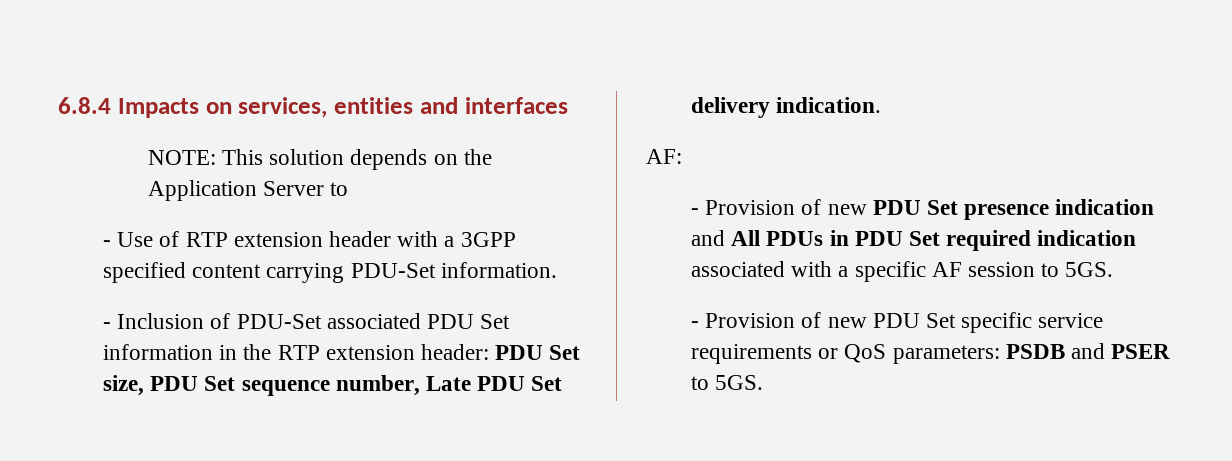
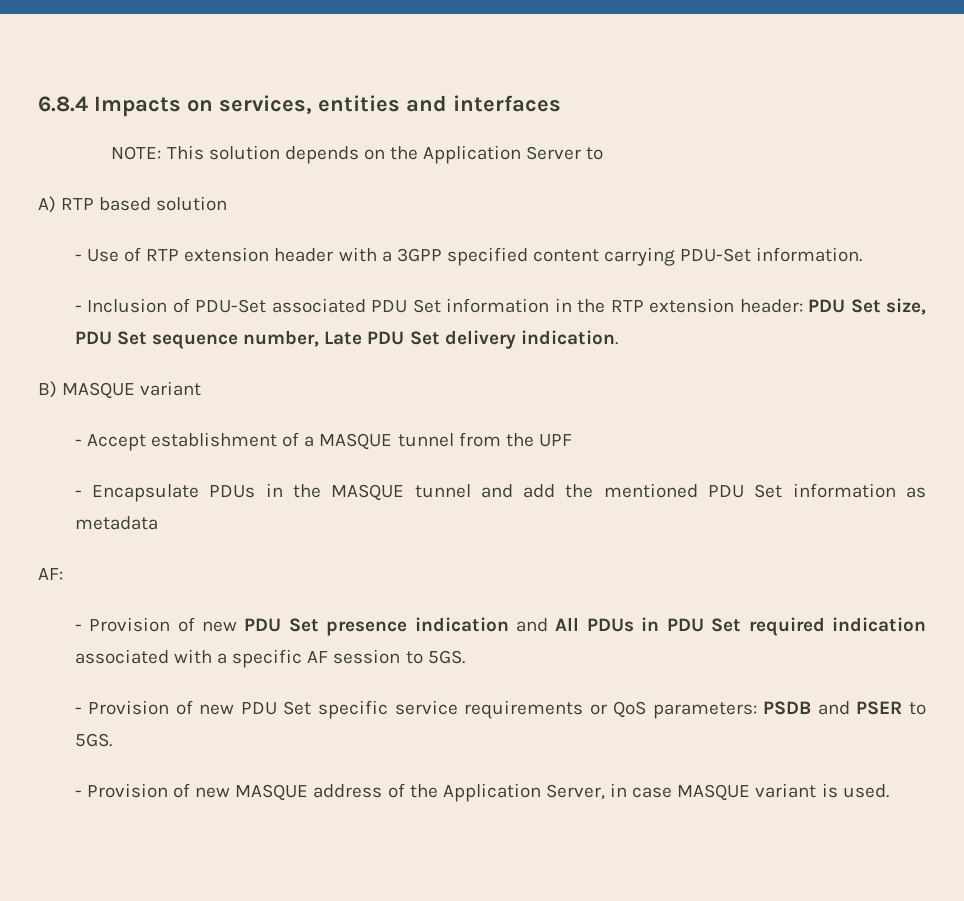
+ A) RTP based solution
+ B) MASQUE variant
+ - Accept establishment of a MASQUE tunnel from the UPF
+ - Encapsulate PDUs in the MASQUE tunnel and add the mentioned PDU Set information as metadata
+ - Provision of new MASQUE address of the Application Server, in case MASQUE variant is used.

